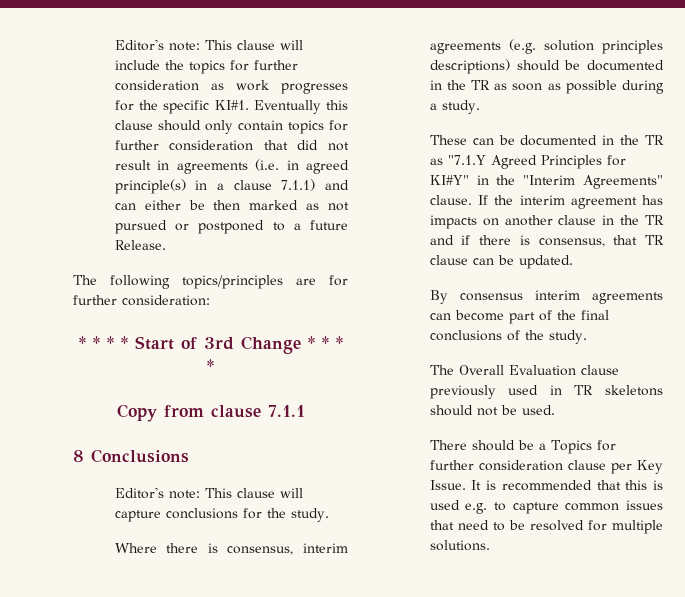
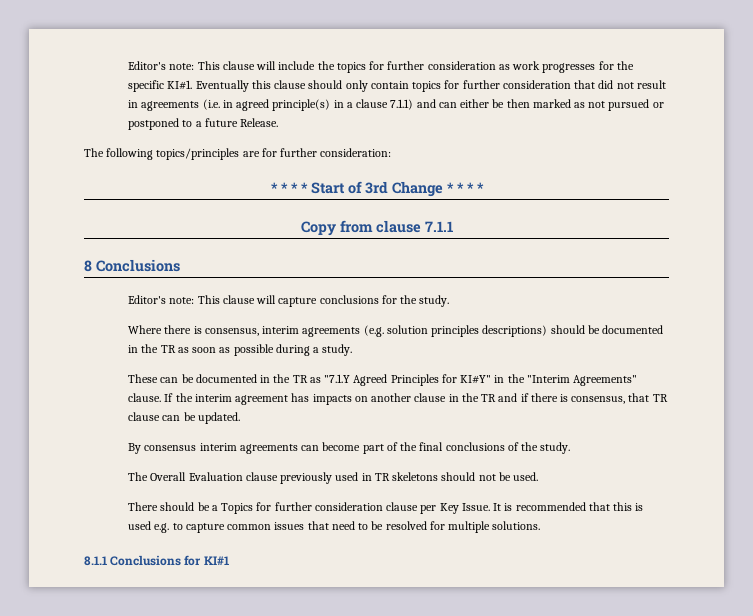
+ 8.1.1 Conclusions for KI#1

